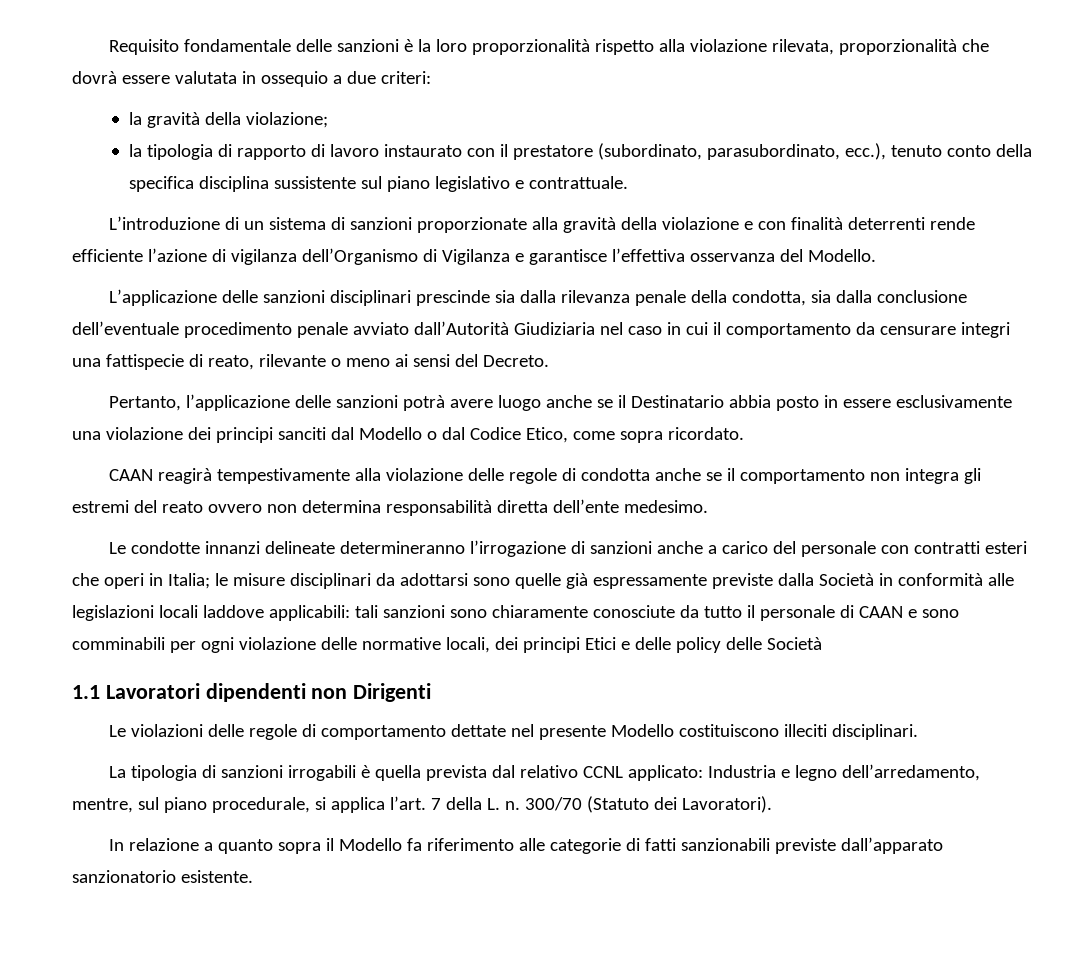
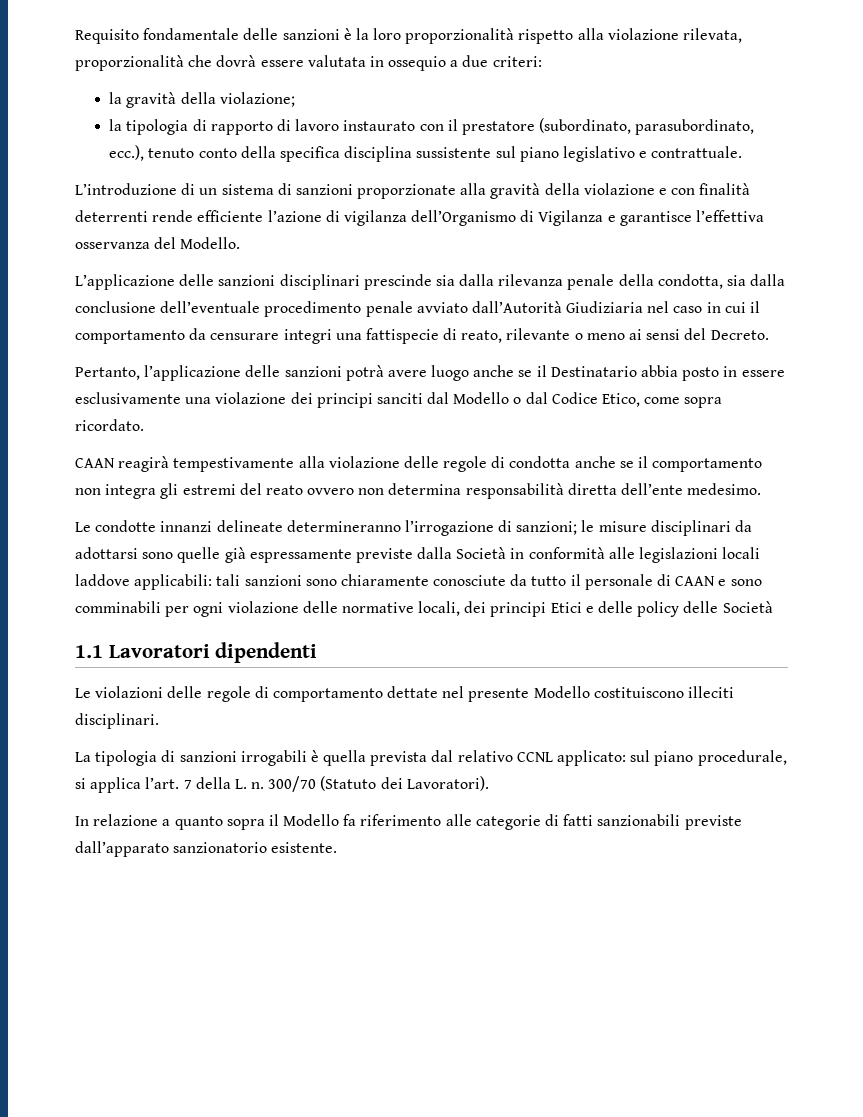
- Le condotte innanzi delineate determineranno l’irrogazione di sanzioni anche a carico del personale con contratti esteri che operi in Italia; le misure disciplinari da adottarsi sono quelle già espressamente previste dalla Società in conformità alle legislazioni locali laddove applicabili: tali sanzioni sono chiaramente conosciute da tutto il personale di CAAN e sono comminabili per ogni violazione delle normative locali, dei principi Etici e delle policy delle Società
+ Le condotte innanzi delineate determineranno l’irrogazione di sanzioni; le misure disciplinari da adottarsi sono quelle già espressamente previste dalla Società in conformità alle legislazioni locali laddove applicabili: tali sanzioni sono chiaramente conosciute da tutto il personale di CAAN e sono comminabili per ogni violazione delle normative locali, dei principi Etici e delle policy delle Società
- 1.1 Lavoratori dipendenti non Dirigenti
+ 1.1 Lavoratori dipendenti
- La tipologia di sanzioni irrogabili è quella prevista dal relativo CCNL applicato: Industria e legno dell’arredamento, mentre, sul piano procedurale, si applica l’art.
+ La tipologia di sanzioni irrogabili è quella prevista dal relativo CCNL applicato: sul piano procedurale, si applica l’art.

